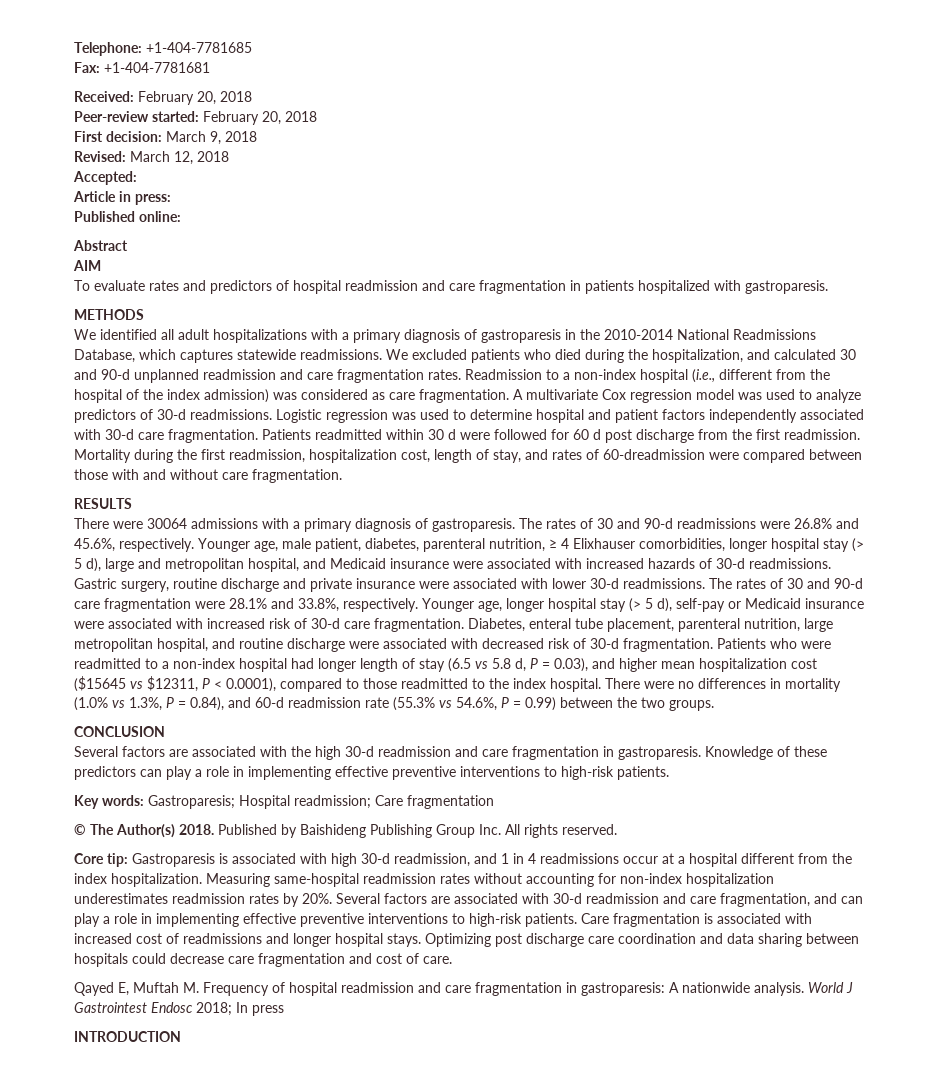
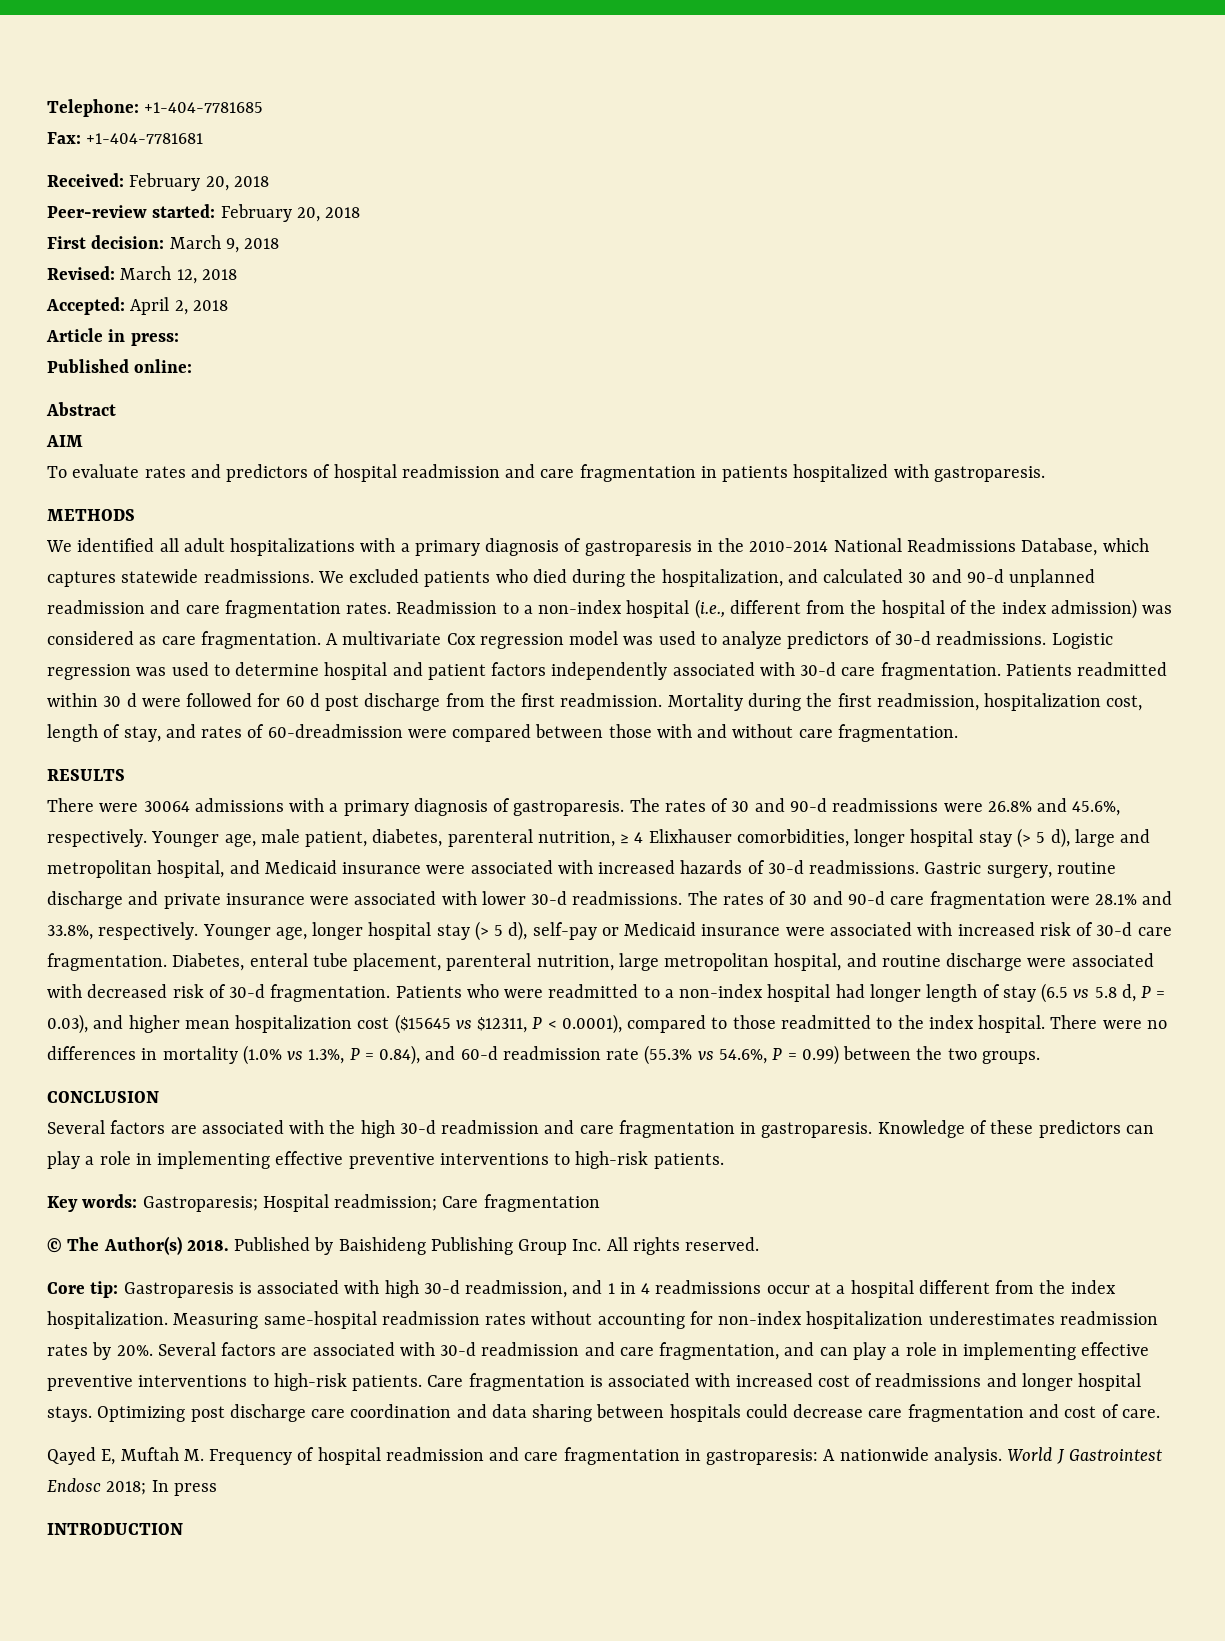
- Accepted:
+ Accepted: April 2, 2018

